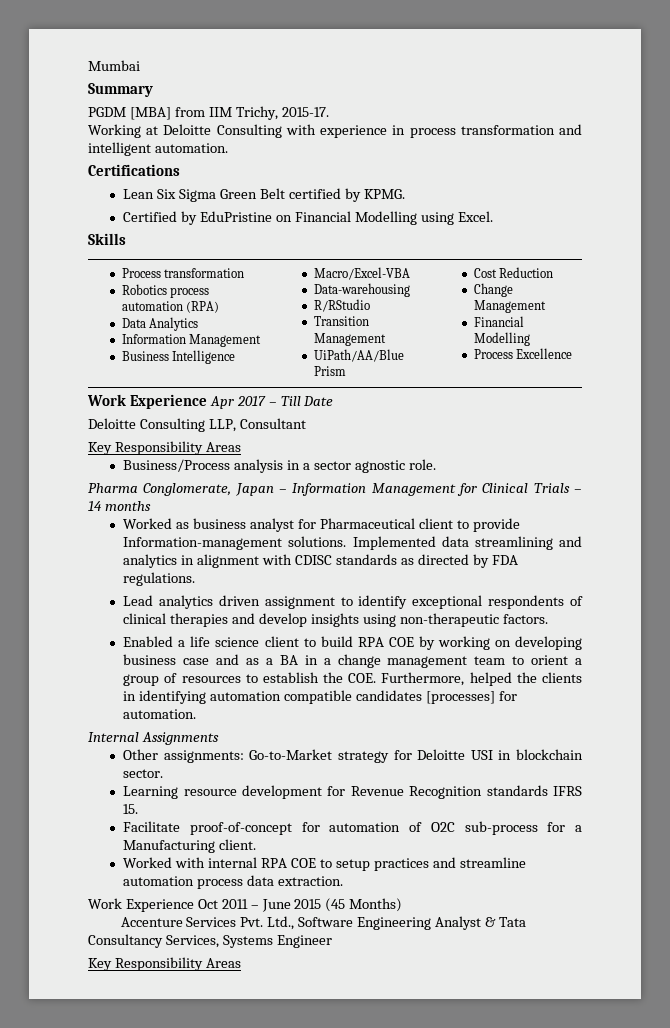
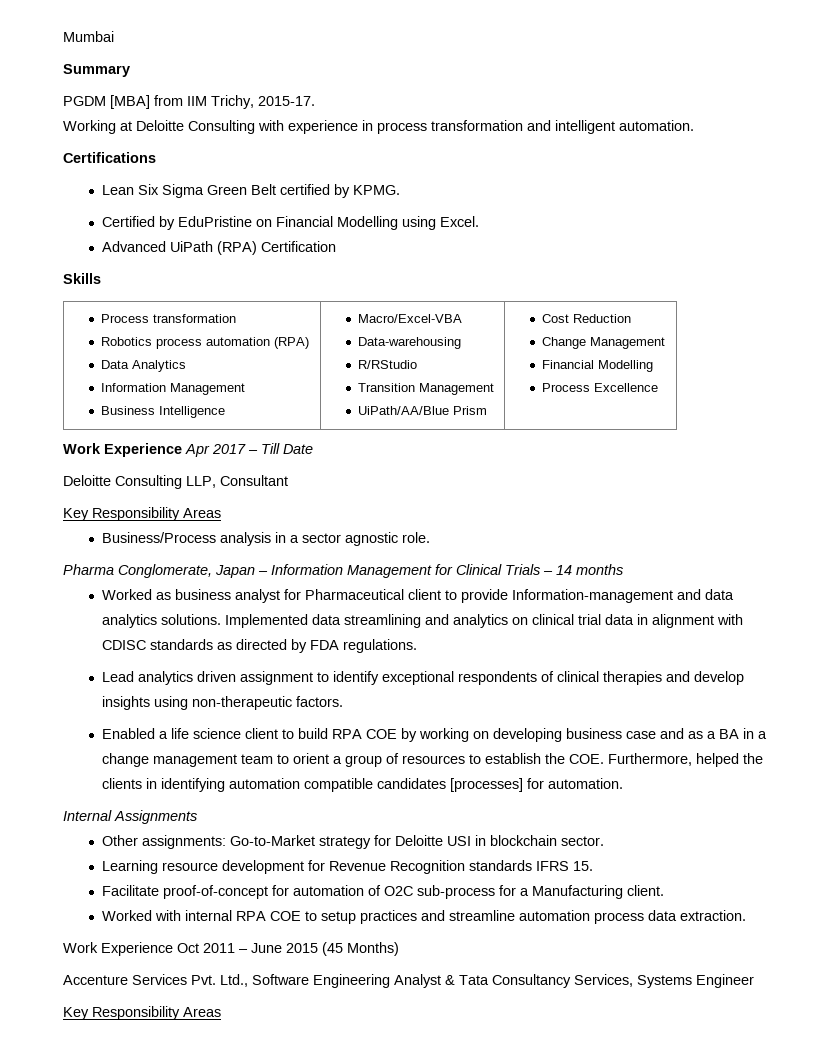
+ Advanced UiPath (RPA) Certification
- Worked as business analyst for Pharmaceutical client to provide Information-management solutions.
+ Worked as business analyst for Pharmaceutical client to provide Information-management and data analytics solutions.
- Implemented data streamlining and analytics in alignment with CDISC standards as directed by FDA regulations.
+ Implemented data streamlining and analytics on clinical trial data in alignment with CDISC standards as directed by FDA regulations.

